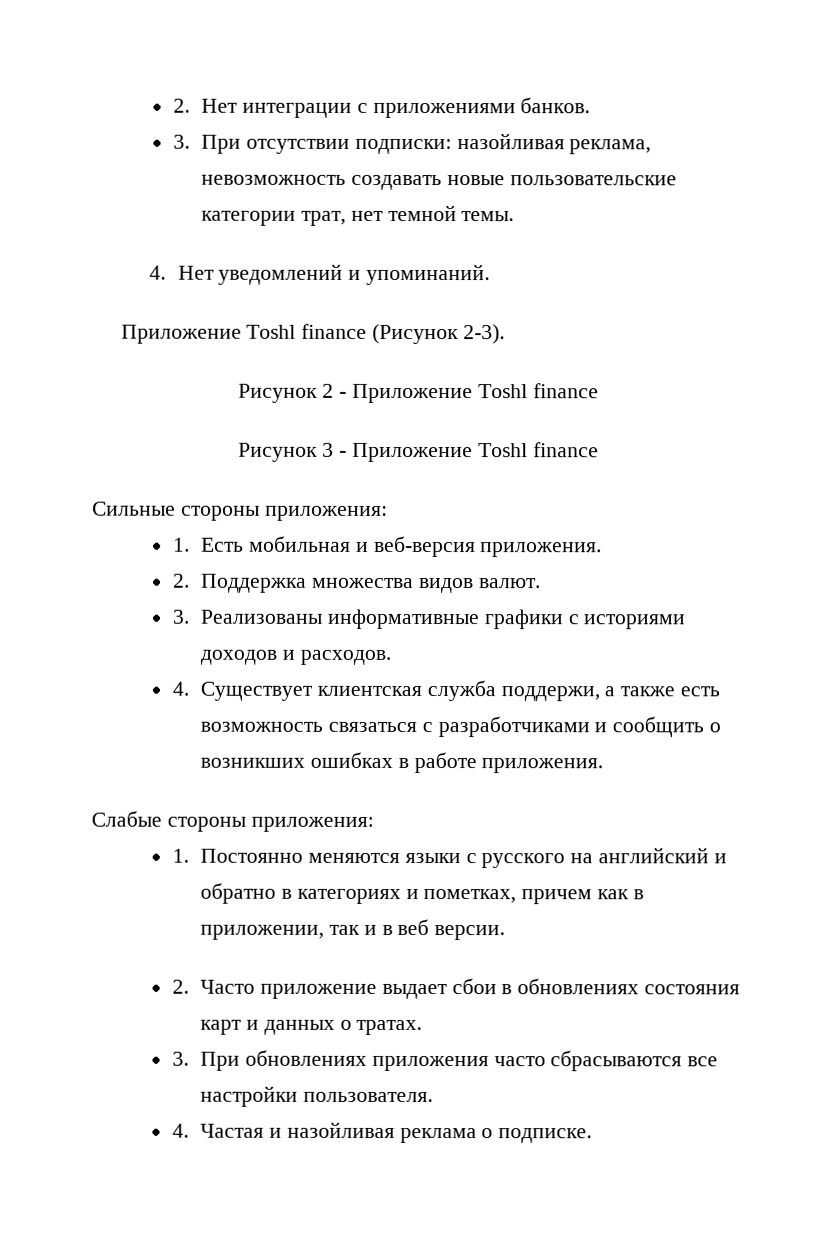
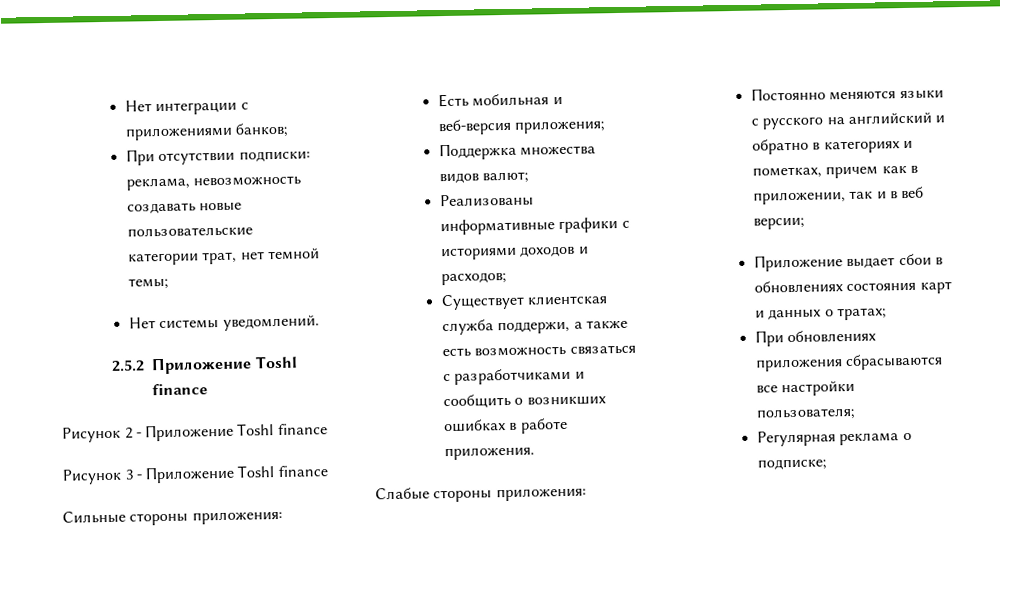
- 2. Нет интеграции с приложениями банков.
- 3. При отсутствии подписки: назойливая реклама, невозможность создавать новые пользовательские категории трат, нет темной темы.
- 4. Нет уведомлений и упоминаний.
- Приложение Toshl finance (Рисунок 2-3).
+ Нет интеграции с приложениями банков;
+ При отсутствии подписки: реклама, невозможность создавать новые пользовательские категории трат, нет темной темы;
+ Нет системы уведомлений.
+ 2.5.2 Приложение Toshl finance
- 1. Есть мобильная и веб-версия приложения.
- 2. Поддержка множества видов валют.
- 3. Реализованы информативные графики с историями доходов и расходов.
- 4. Существует клиентская служба поддержи, а также есть возможность связаться с разработчиками и сообщить о возникших ошибках в работе приложения.
+ Есть мобильная и веб-версия приложения;
+ Поддержка множества видов валют;
+ Реализованы информативные графики с историями доходов и расходов;
+ Существует клиентская служба поддержи, а также есть возможность связаться с разработчиками и сообщить о возникших ошибках в работе приложения.
- 1. Постоянно меняются языки с русского на английский и обратно в категориях и пометках, причем как в приложении, так и в веб версии.
- 2. Часто приложение выдает сбои в обновлениях состояния карт и данных о тратах.
- 3. При обновлениях приложения часто сбрасываются все настройки пользователя.
- 4. Частая и назойливая реклама о подписке.
+ Постоянно меняются языки с русского на английский и обратно в категориях и пометках, причем как в приложении, так и в веб версии;
+ Приложение выдает сбои в обновлениях состояния карт и данных о тратах;
+ При обновлениях приложения сбрасываются все настройки пользователя;
+ Регулярная реклама о подписке;

